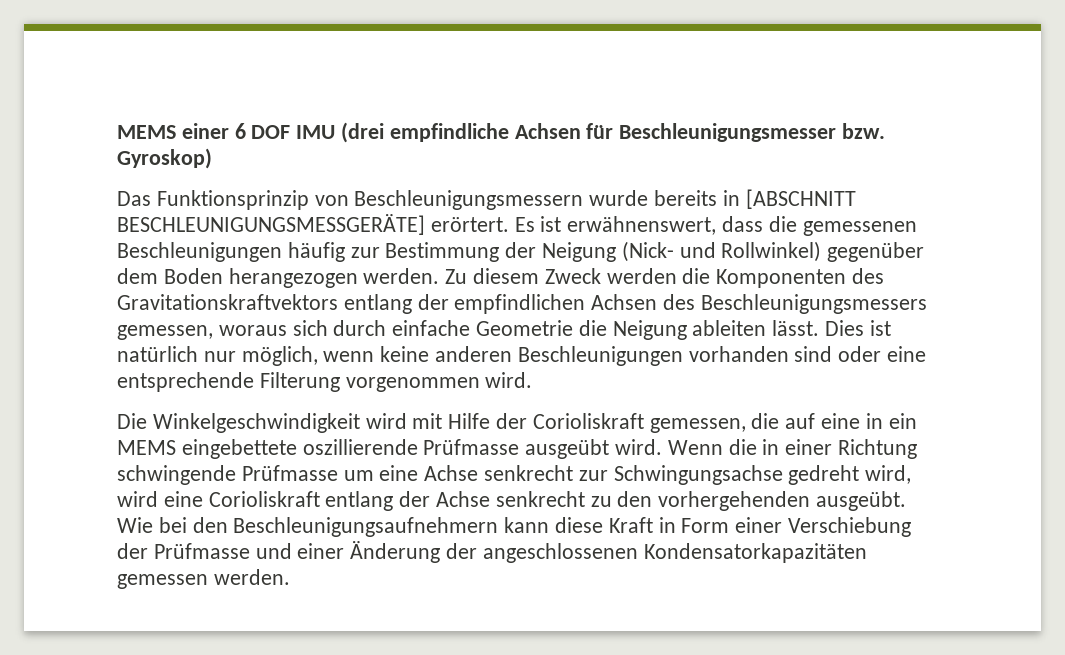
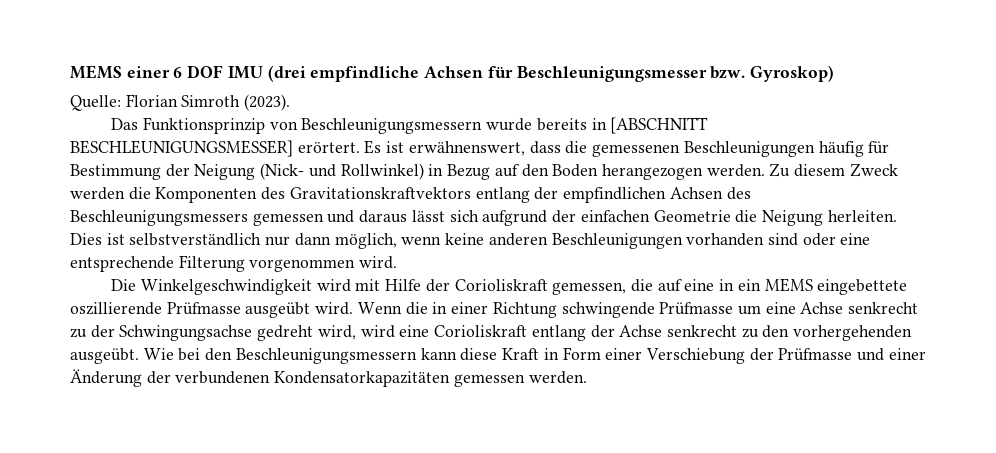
+ Quelle: Florian Simroth (2023).
- Das Funktionsprinzip von Beschleunigungsmessern wurde bereits in [ABSCHNITT BESCHLEUNIGUNGSMESSGERÄTE] erörtert.
+ Das Funktionsprinzip von Beschleunigungsmessern wurde bereits in [ABSCHNITT BESCHLEUNIGUNGSMESSER] erörtert.
- Es ist erwähnenswert, dass die gemessenen Beschleunigungen häufig zur Bestimmung der Neigung (Nick- und Rollwinkel) gegenüber dem Boden herangezogen werden.
+ Es ist erwähnenswert, dass die gemessenen Beschleunigungen häufig für Bestimmung der Neigung (Nick- und Rollwinkel) in Bezug auf den Boden herangezogen werden.
- Zu diesem Zweck werden die Komponenten des Gravitationskraftvektors entlang der empfindlichen Achsen des Beschleunigungsmessers gemessen, woraus sich durch einfache Geometrie die Neigung ableiten lässt. Dies ist natürlich nur möglich, wenn keine anderen Beschleunigungen vorhanden sind oder eine entsprechende Filterung vorgenommen wird.
+ Zu diesem Zweck werden die Komponenten des Gravitationskraftvektors entlang der empfindlichen Achsen des Beschleunigungsmessers gemessen und daraus lässt sich aufgrund der einfachen Geometrie die Neigung herleiten. Dies ist selbstverständlich nur dann möglich, wenn keine anderen Beschleunigungen vorhanden sind oder eine entsprechende Filterung vorgenommen wird.
- Wenn die in einer Richtung schwingende Prüfmasse um eine Achse senkrecht zur Schwingungsachse gedreht wird, wird eine Corioliskraft entlang der Achse senkrecht zu den vorhergehenden ausgeübt.
+ Wenn die in einer Richtung schwingende Prüfmasse um eine Achse senkrecht zu der Schwingungsachse gedreht wird, wird eine Corioliskraft entlang der Achse senkrecht zu den vorhergehenden ausgeübt.
- Wie bei den Beschleunigungsaufnehmern kann diese Kraft in Form einer Verschiebung der Prüfmasse und einer Änderung der angeschlossenen Kondensatorkapazitäten gemessen werden.
+ Wie bei den Beschleunigungsmessern kann diese Kraft in Form einer Verschiebung der Prüfmasse und einer Änderung der verbundenen Kondensatorkapazitäten gemessen werden.

